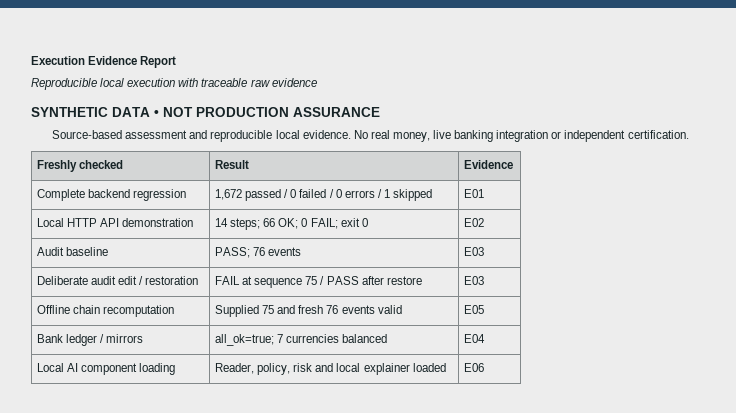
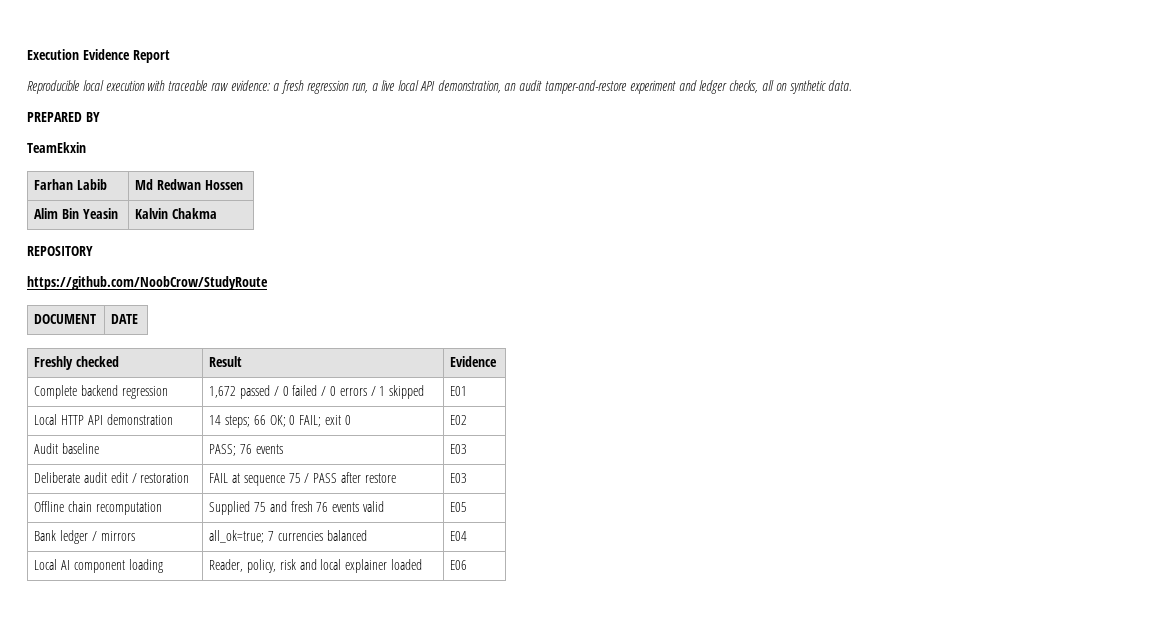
- Reproducible local execution with traceable raw evidence
- SYNTHETIC DATA • NOT PRODUCTION ASSURANCE
- Source-based assessment and reproducible local evidence. No real money, live banking integration or independent certification.
+ Reproducible local execution with traceable raw evidence: a fresh regression run, a live local API demonstration, an audit tamper-and-restore experiment and ledger checks, all on synthetic data.
+ PREPARED BY
+ TeamEkxin
+ Farhan Labib | Md Redwan Hossen
+ Alim Bin Yeasin | Kalvin Chakma
+ REPOSITORY
+ https://github.com/NoobCrow/StudyRoute
+ DOCUMENT | DATE

